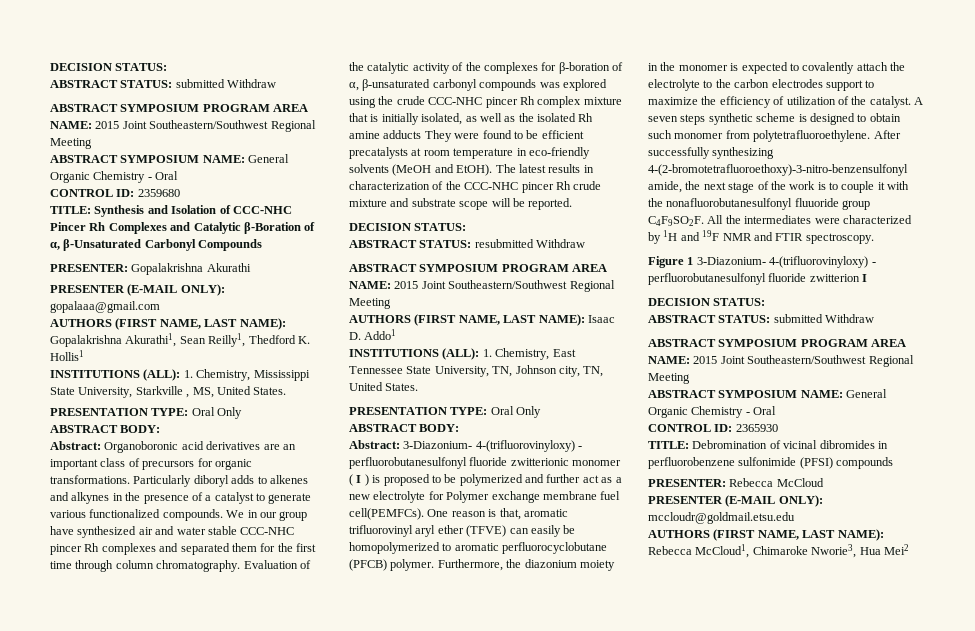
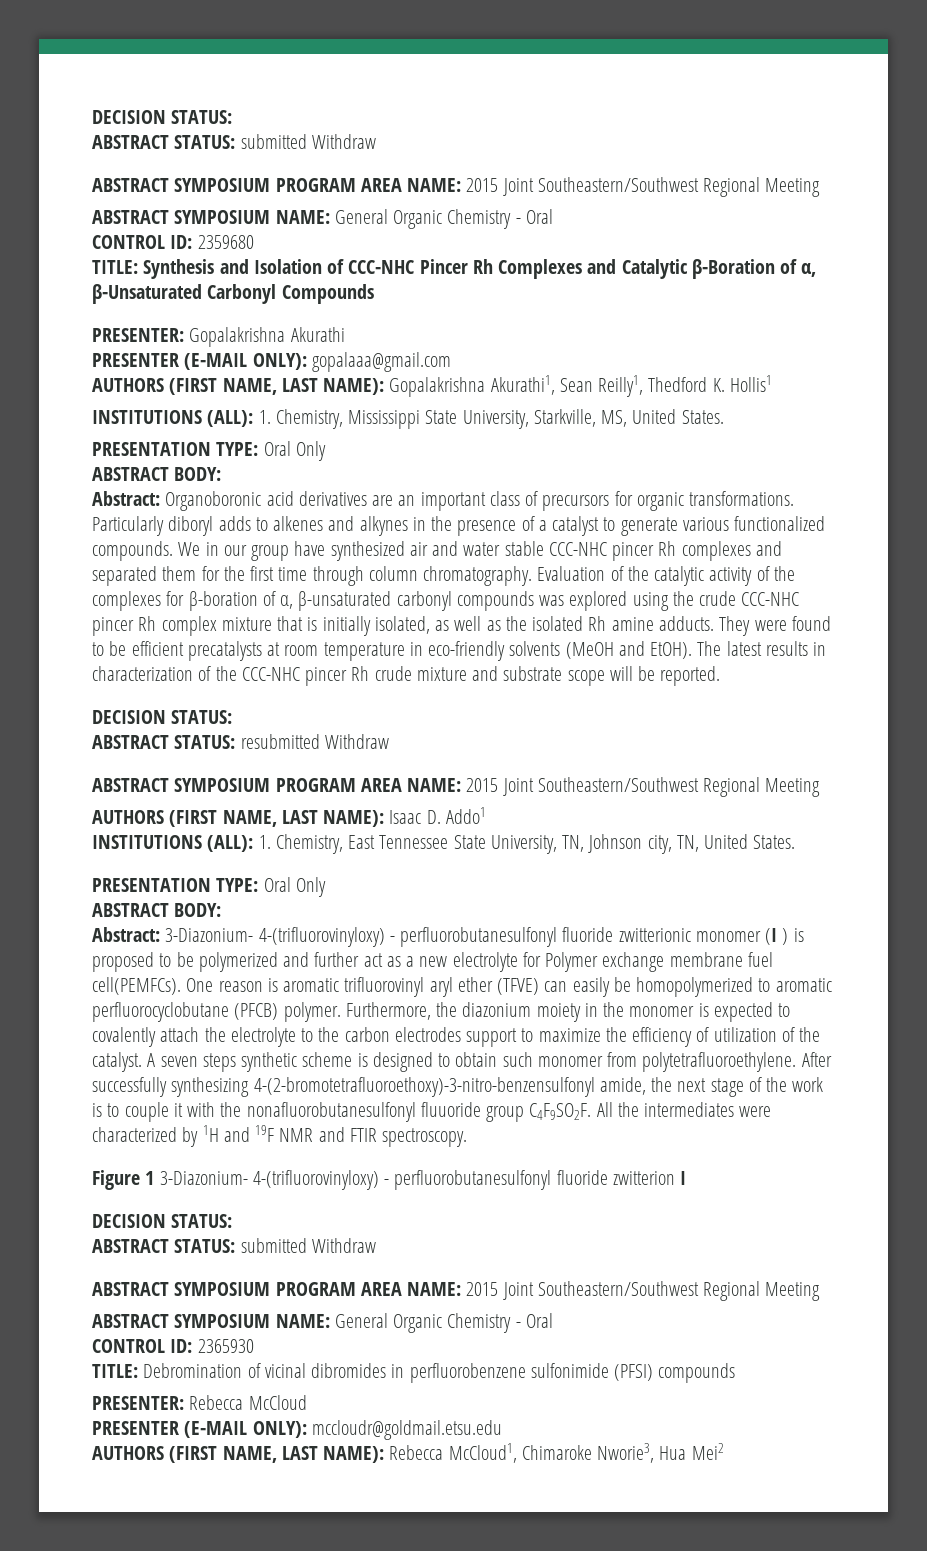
- INSTITUTIONS (ALL): 1. Chemistry, Mississippi State University, Starkville , MS, United States.
+ INSTITUTIONS (ALL): 1. Chemistry, Mississippi State University, Starkville, MS, United States.
- Evaluation of the catalytic activity of the complexes for β-boration of α, β-unsaturated carbonyl compounds was explored using the crude CCC-NHC pincer Rh complex mixture that is initially isolated, as well as the isolated Rh amine adducts They were found to be efficient precatalysts at room temperature in eco-friendly solvents (MeOH and EtOH).
+ Evaluation of the catalytic activity of the complexes for β-boration of α, β-unsaturated carbonyl compounds was explored using the crude CCC-NHC pincer Rh complex mixture that is initially isolated, as well as the isolated Rh amine adducts. They were found to be efficient precatalysts at room temperature in eco-friendly solvents (MeOH and EtOH).
- Abstract: 3-Diazonium- 4-(trifluorovinyloxy) - perfluorobutanesulfonyl fluoride zwitterionic monomer ( I ) is proposed to be polymerized and further act as a new electrolyte for Polymer exchange membrane fuel cell(PEMFCs).
+ Abstract: 3-Diazonium- 4-(trifluorovinyloxy) - perfluorobutanesulfonyl fluoride zwitterionic monomer (I ) is proposed to be polymerized and further act as a new electrolyte for Polymer exchange membrane fuel cell(PEMFCs).
- One reason is that, aromatic trifluorovinyl aryl ether (TFVE) can easily be homopolymerized to aromatic perfluorocyclobutane (PFCB) polymer.
+ One reason is aromatic trifluorovinyl aryl ether (TFVE) can easily be homopolymerized to aromatic perfluorocyclobutane (PFCB) polymer.

